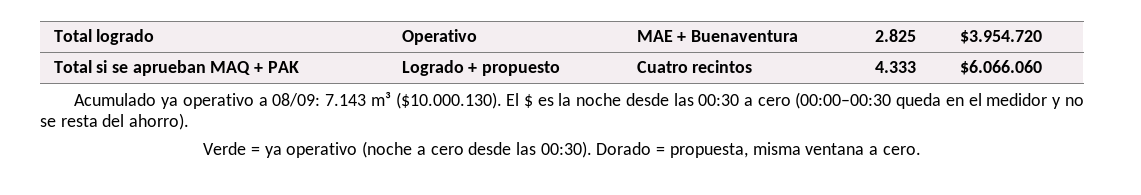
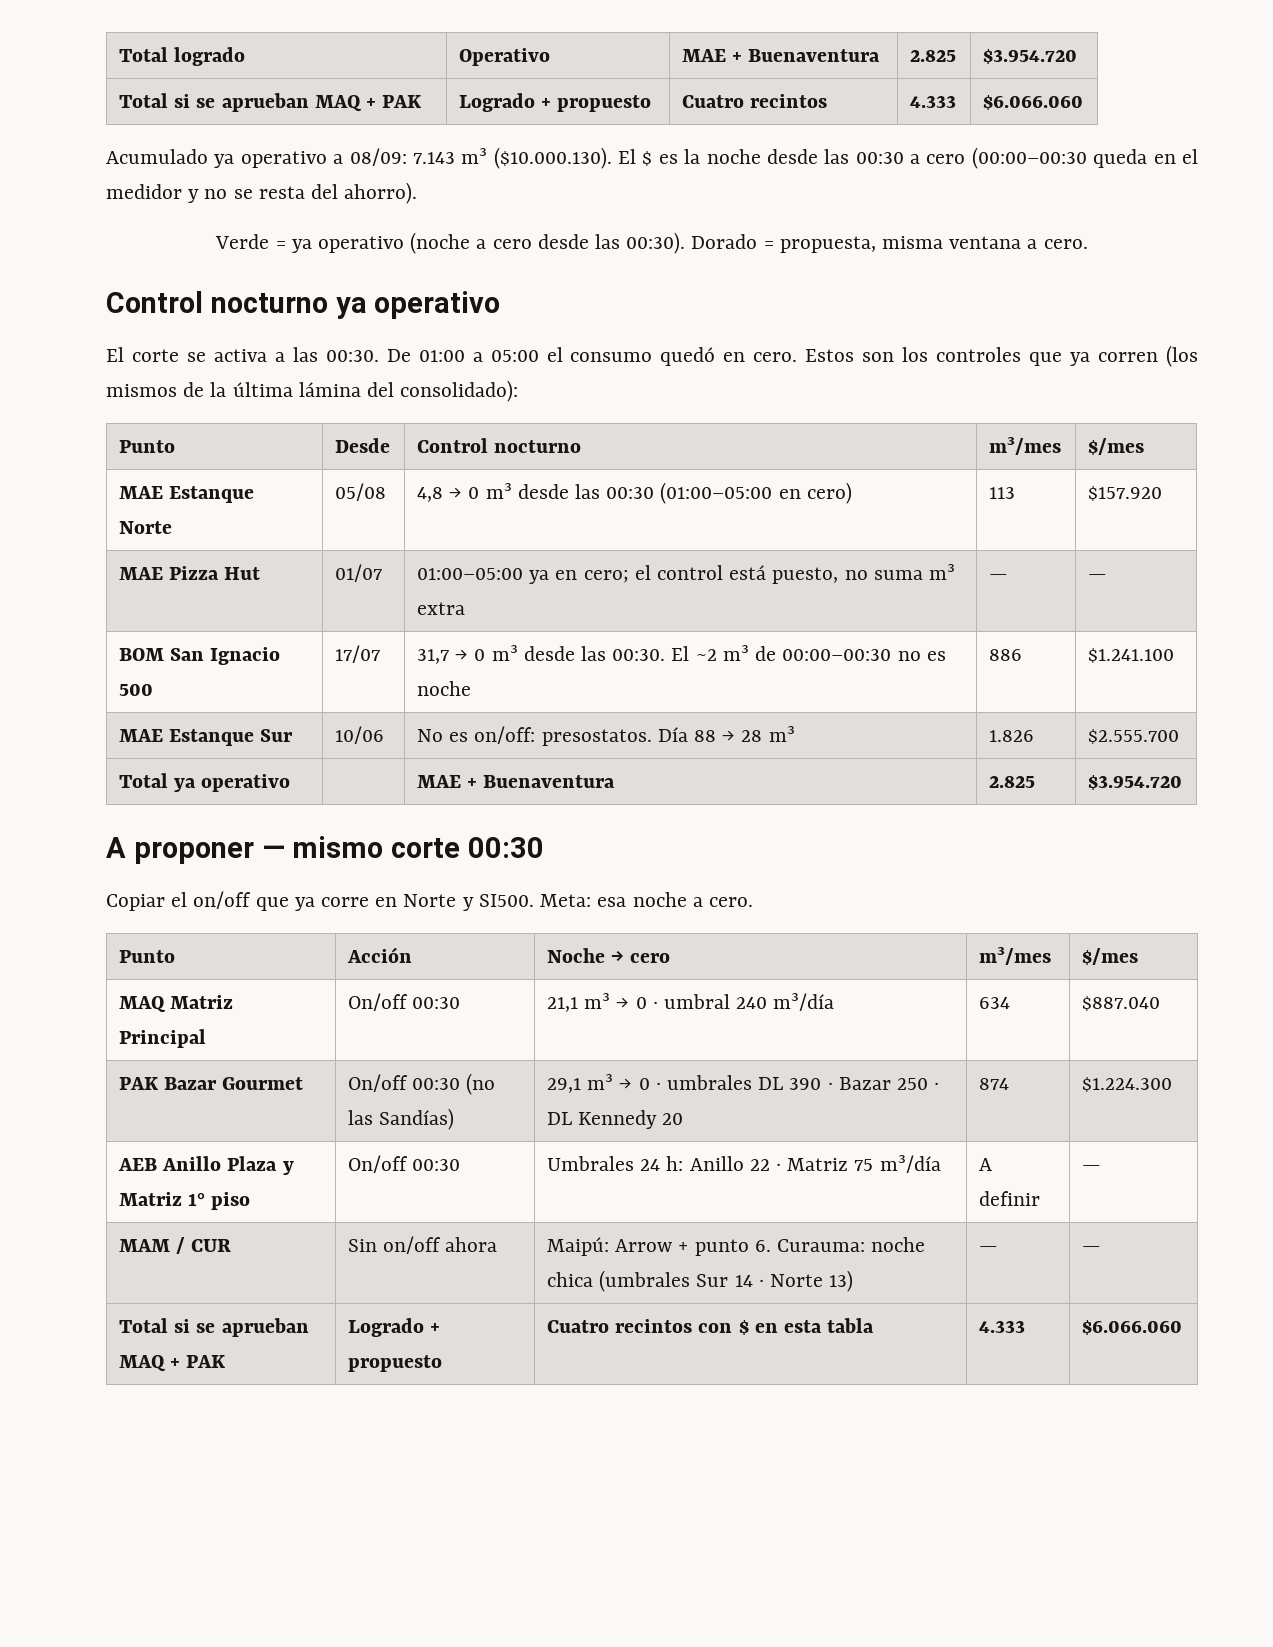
+ Control nocturno ya operativo
+ El corte se activa a las 00:30. De 01:00 a 05:00 el consumo quedó en cero. Estos son los controles que ya corren (los mismos de la última lámina del consolidado):
+ Punto | Desde | Control nocturno | m³/mes | $/mes
+ MAE Estanque Norte | 05/08 | 4,8 → 0 m³ desde las 00:30 (01:00–05:00 en cero) | 113 | $157.920
+ MAE Pizza Hut | 01/07 | 01:00–05:00 ya en cero; el control está puesto, no suma m³ extra | — | —
+ BOM San Ignacio 500 | 17/07 | 31,7 → 0 m³ desde las 00:30. El ~2 m³ de 00:00–00:30 no es noche | 886 | $1.241.100
+ MAE Estanque Sur | 10/06 | No es on/off: presostatos. Día 88 → 28 m³ | 1.826 | $2.555.700
+ Total ya operativo | | MAE + Buenaventura | 2.825 | $3.954.720
+ A proponer — mismo corte 00:30
+ Copiar el on/off que ya corre en Norte y SI500. Meta: esa noche a cero.
+ Punto | Acción | Noche → cero | m³/mes | $/mes
+ MAQ Matriz Principal | On/off 00:30 | 21,1 m³ → 0 · umbral 240 m³/día | 634 | $887.040
+ PAK Bazar Gourmet | On/off 00:30 (no las Sandías) | 29,1 m³ → 0 · umbrales DL 390 · Bazar 250 · DL Kennedy 20 | 874 | $1.224.300
+ AEB Anillo Plaza y Matriz 1° piso | On/off 00:30 | Umbrales 24 h: Anillo 22 · Matriz 75 m³/día | A definir | —
+ MAM / CUR | Sin on/off ahora | Maipú: Arrow + punto 6. Curauma: noche chica (umbrales Sur 14 · Norte 13) | — | —
+ Total si se aprueban MAQ + PAK | Logrado + propuesto | Cuatro recintos con $ en esta tabla | 4.333 | $6.066.060

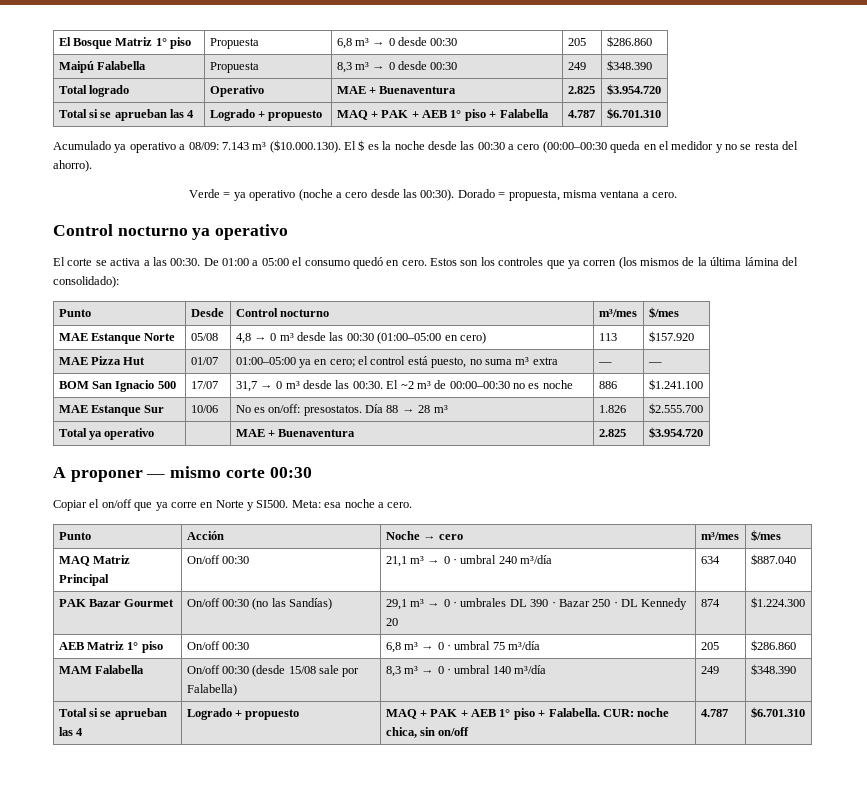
+ El Bosque Matriz 1° piso | Propuesta | 6,8 m³ → 0 desde 00:30 | 205 | $286.860
+ Maipú Falabella | Propuesta | 8,3 m³ → 0 desde 00:30 | 249 | $348.390
- Total si se aprueban MAQ + PAK | Logrado + propuesto | Cuatro recintos | 4.333 | $6.066.060
+ Total si se aprueban las 4 | Logrado + propuesto | MAQ + PAK + AEB 1° piso + Falabella | 4.787 | $6.701.310
- AEB Anillo Plaza y Matriz 1° piso | On/off 00:30 | Umbrales 24 h: Anillo 22 · Matriz 75 m³/día | A definir | —
- MAM / CUR | Sin on/off ahora | Maipú: Arrow + punto 6. Curauma: noche chica (umbrales Sur 14 · Norte 13) | — | —
- Total si se aprueban MAQ + PAK | Logrado + propuesto | Cuatro recintos con $ en esta tabla | 4.333 | $6.066.060
+ AEB Matriz 1° piso | On/off 00:30 | 6,8 m³ → 0 · umbral 75 m³/día | 205 | $286.860
+ MAM Falabella | On/off 00:30 (desde 15/08 sale por Falabella) | 8,3 m³ → 0 · umbral 140 m³/día | 249 | $348.390
+ Total si se aprueban las 4 | Logrado + propuesto | MAQ + PAK + AEB 1° piso + Falabella. CUR: noche chica, sin on/off | 4.787 | $6.701.310

